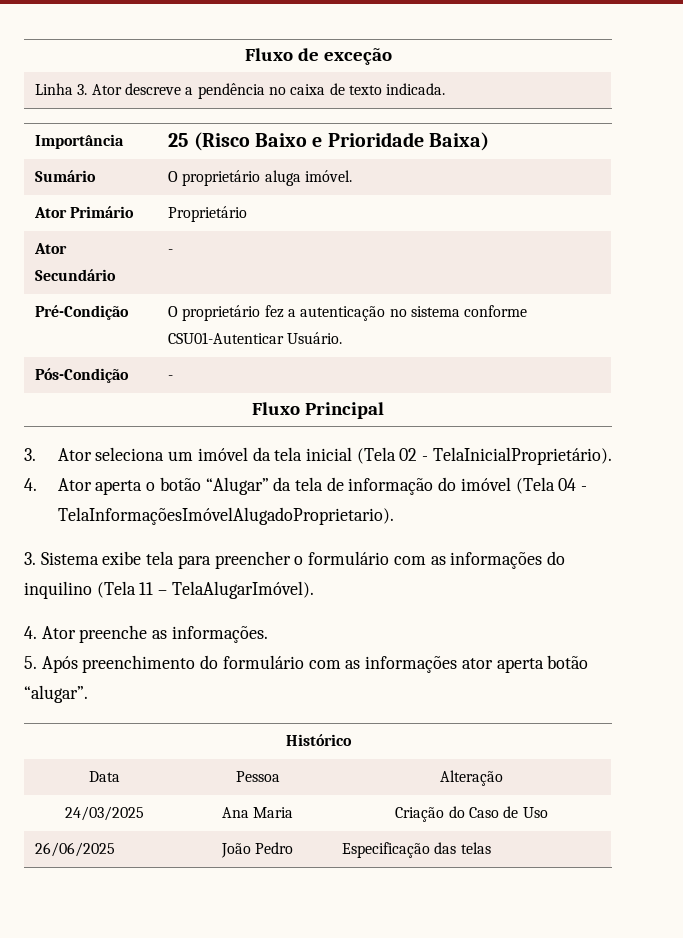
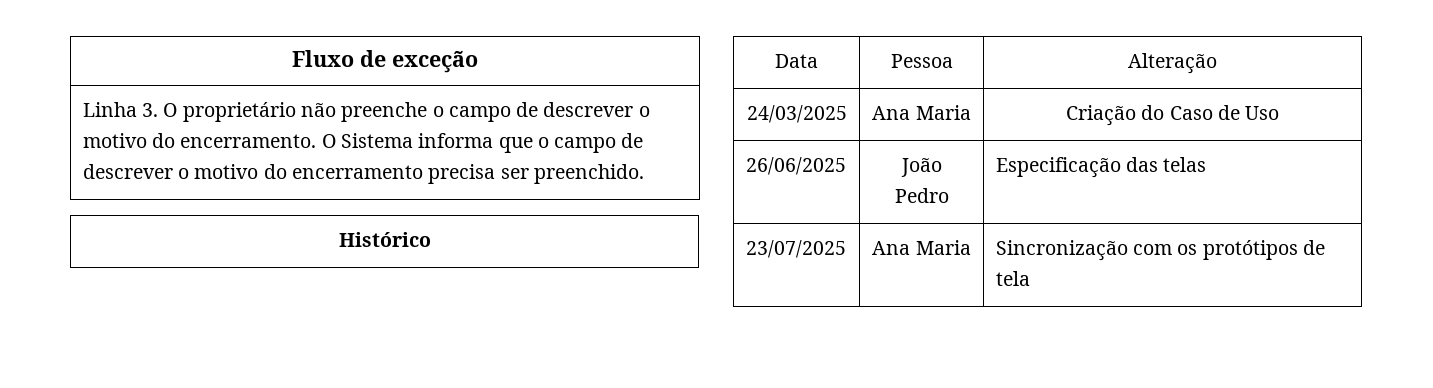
- Linha 3. Ator descreve a pendência no caixa de texto indicada.
- Importância | 25 (Risco Baixo e Prioridade Baixa)
- Sumário | O proprietário aluga imóvel.
- Ator Primário | Proprietário
- Ator Secundário | -
- Pré-Condição | O proprietário fez a autenticação no sistema conforme CSU01-Autenticar Usuário.
- Pós-Condição | -
- Fluxo Principal
- 3. Ator seleciona um imóvel da tela inicial (Tela 02 - TelaInicialProprietário).
- 4. Ator aperta o botão “Alugar” da tela de informação do imóvel (Tela 04 - TelaInformaçõesImóvelAlugadoProprietario).
- 3. Sistema exibe tela para preencher o formulário com as informações do inquilino (Tela 11 – TelaAlugarImóvel).
- 4. Ator preenche as informações.
- 5. Após preenchimento do formulário com as informações ator aperta botão “alugar”.
+ Linha 3. O proprietário não preenche o campo de descrever o motivo do encerramento. O Sistema informa que o campo de descrever o motivo do encerramento precisa ser preenchido.
+ 23/07/2025 | Ana Maria | Sincronização com os protótipos de tela

